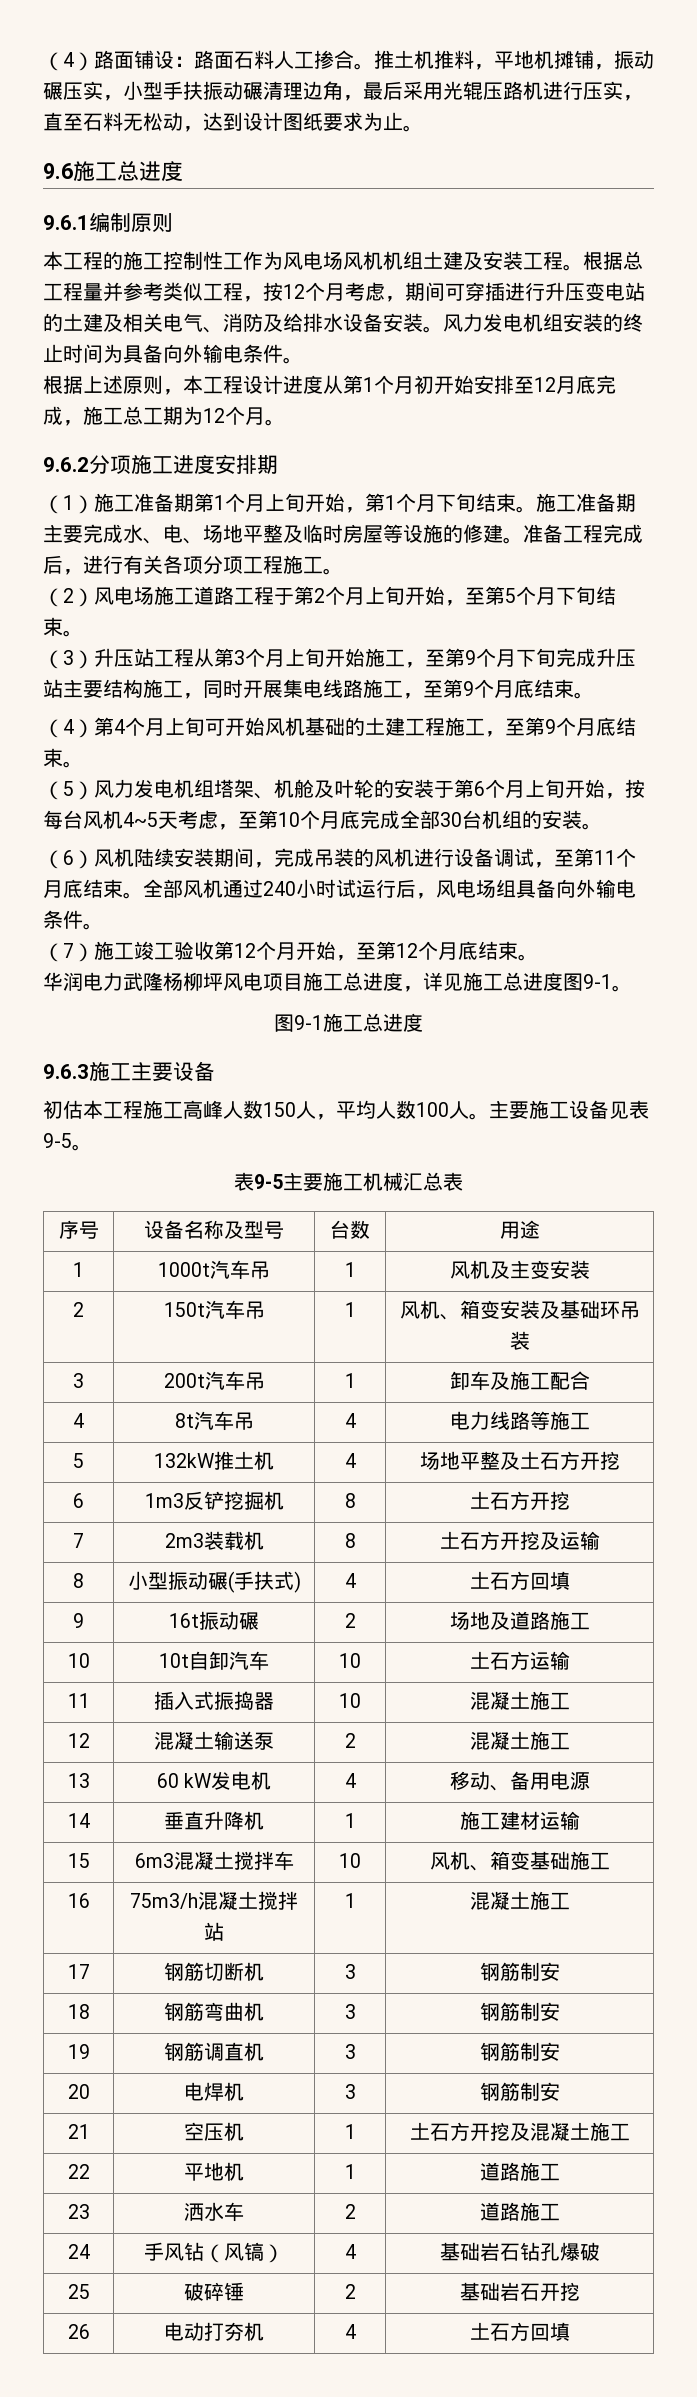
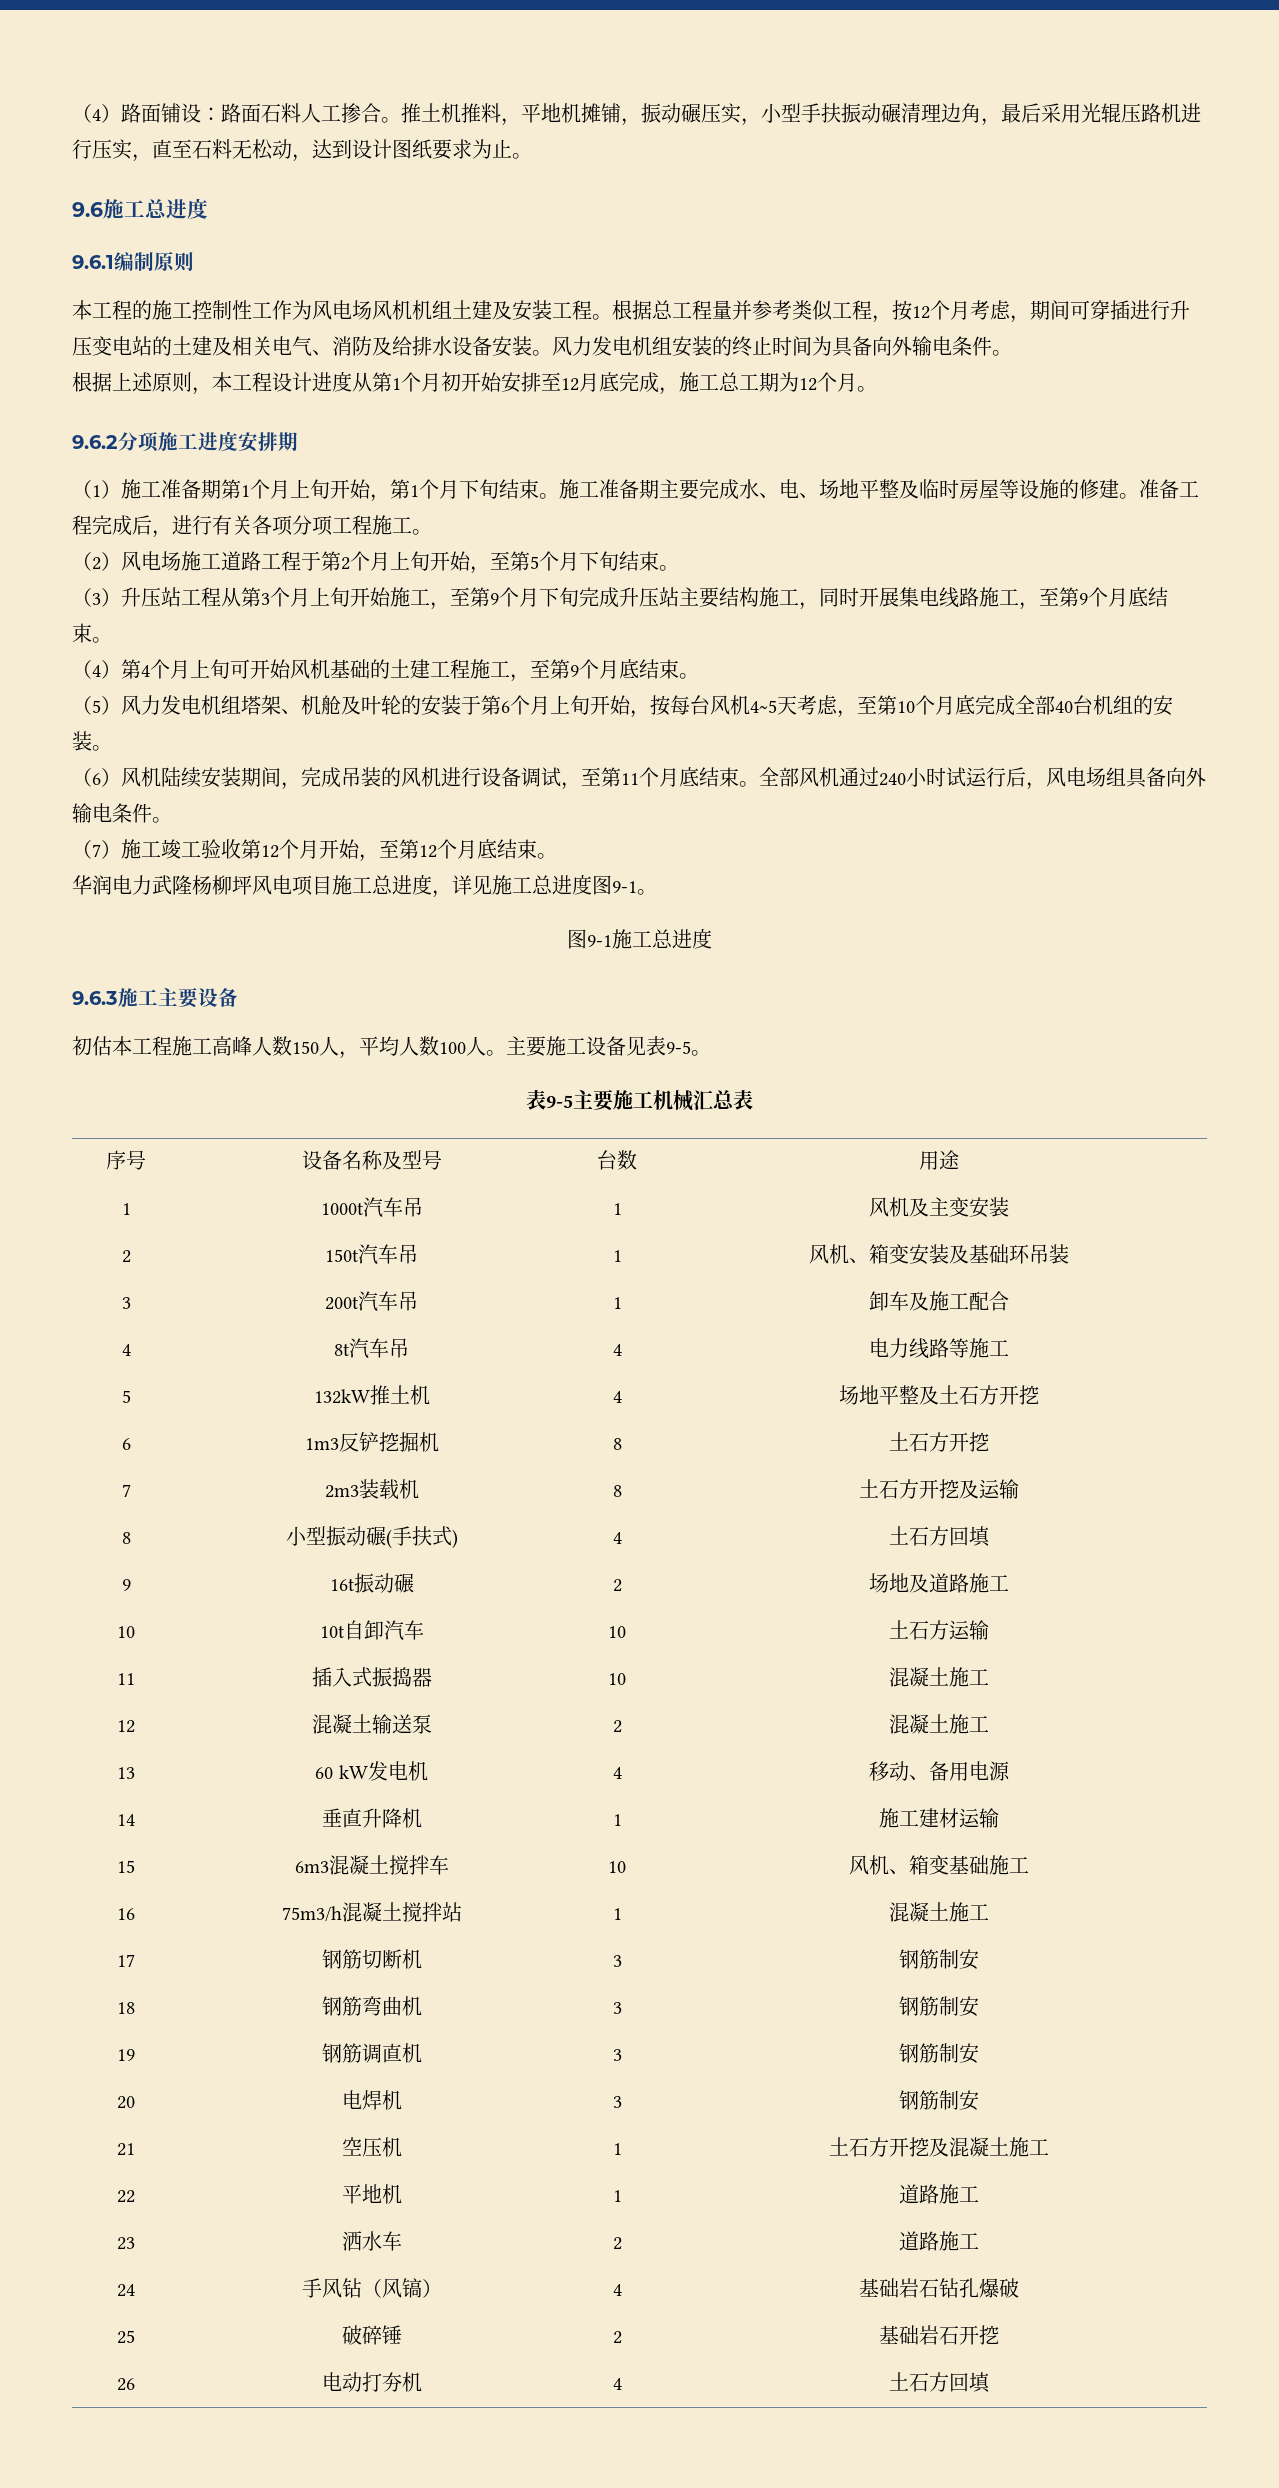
- （5）风力发电机组塔架、机舱及叶轮的安装于第6个月上旬开始，按每台风机4~5天考虑，至第10个月底完成全部30台机组的安装。
+ （5）风力发电机组塔架、机舱及叶轮的安装于第6个月上旬开始，按每台风机4~5天考虑，至第10个月底完成全部40台机组的安装。

